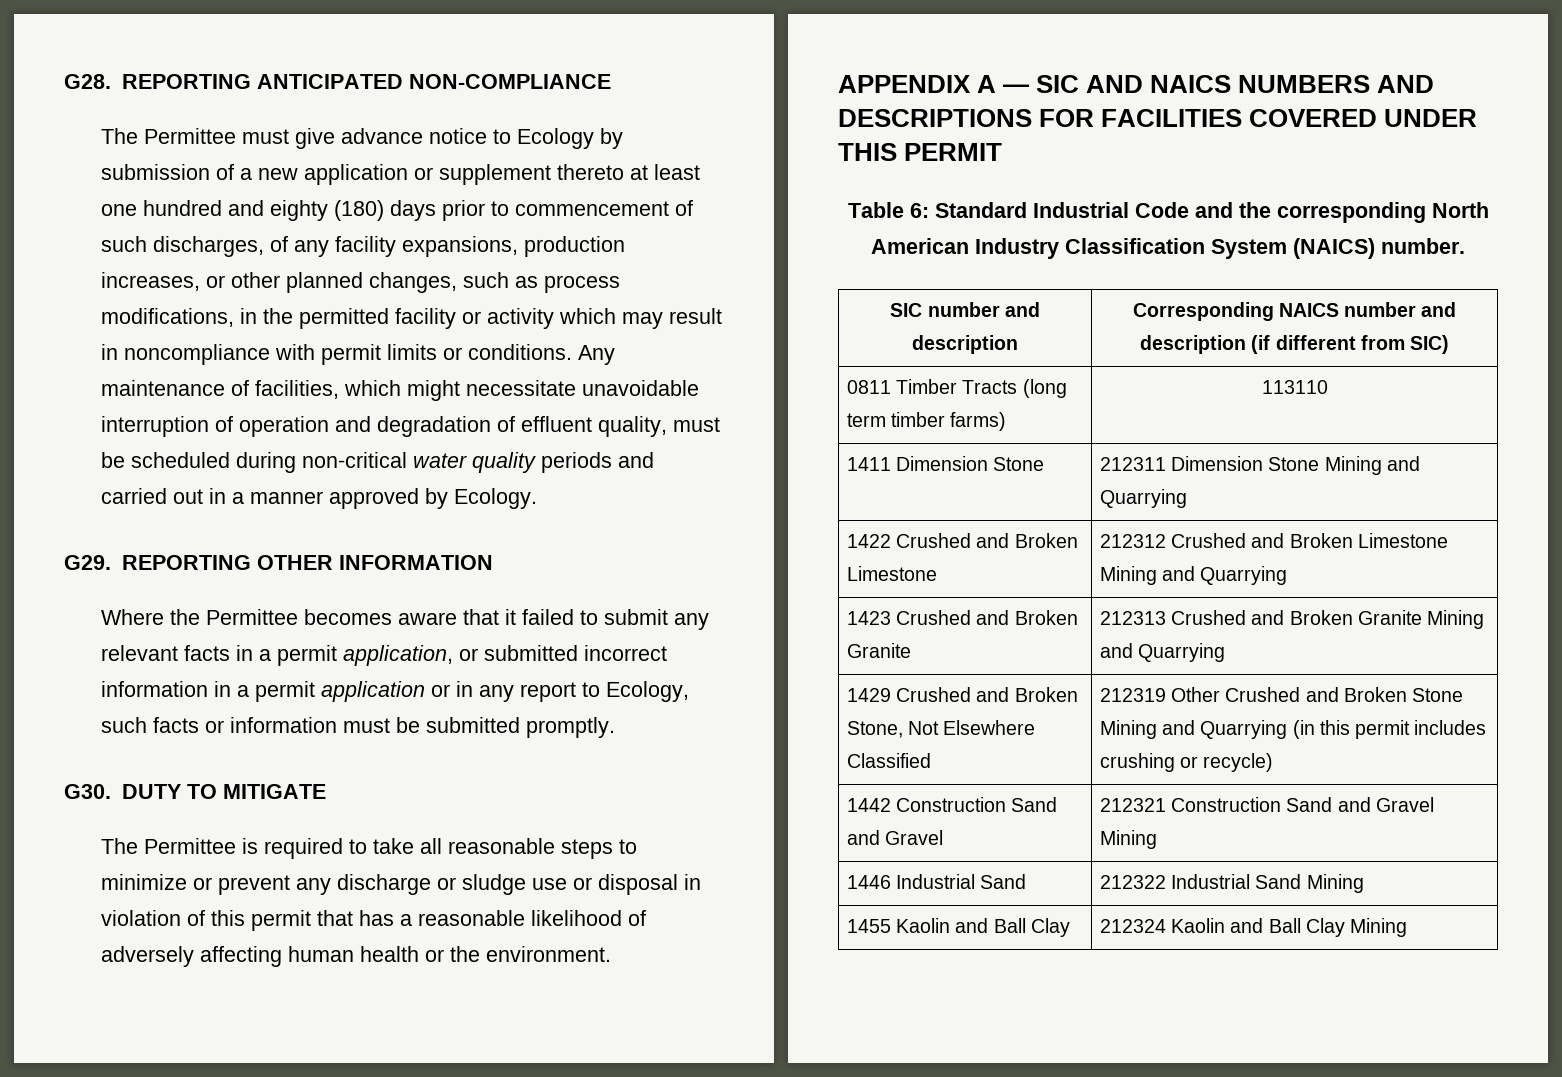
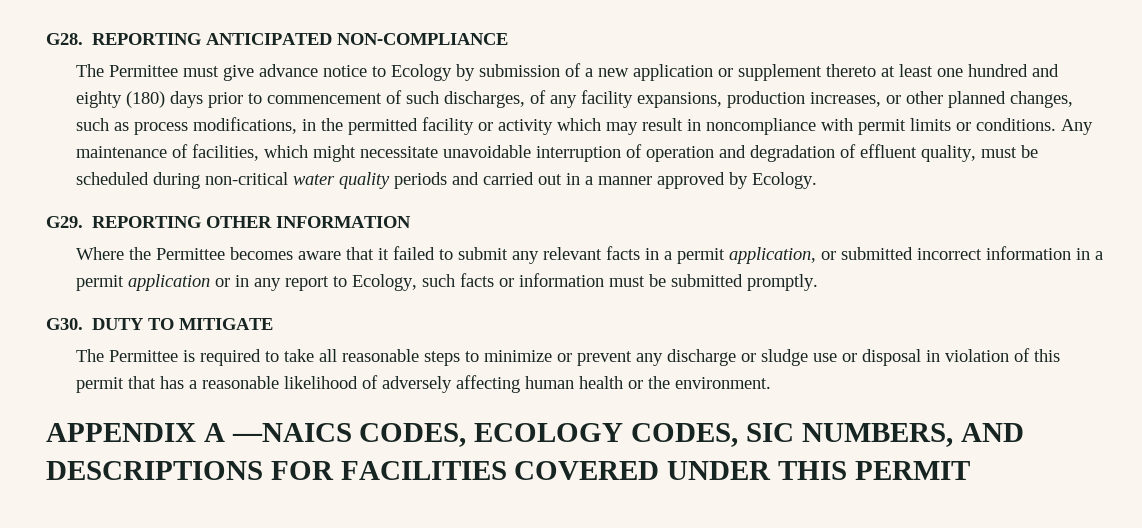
- APPENDIX A — SIC AND NAICS NUMBERS AND DESCRIPTIONS FOR FACILITIES COVERED UNDER THIS PERMIT
+ APPENDIX A —NAICS CODES, ECOLOGY CODES, SIC NUMBERS, AND DESCRIPTIONS FOR FACILITIES COVERED UNDER THIS PERMIT
- Table 6: Standard Industrial Code and the corresponding North American Industry Classification System (NAICS) number.
- SIC number and description | Corresponding NAICS number and description (if different from SIC)
- 0811 Timber Tracts (long term timber farms) | 113110
- 1411 Dimension Stone | 212311 Dimension Stone Mining and Quarrying
- 1422 Crushed and Broken Limestone | 212312 Crushed and Broken Limestone Mining and Quarrying
- 1423 Crushed and Broken Granite | 212313 Crushed and Broken Granite Mining and Quarrying
- 1429 Crushed and Broken Stone, Not Elsewhere Classified | 212319 Other Crushed and Broken Stone Mining and Quarrying (in this permit includes crushing or recycle)
- 1442 Construction Sand and Gravel | 212321 Construction Sand and Gravel Mining
- 1446 Industrial Sand | 212322 Industrial Sand Mining
- 1455 Kaolin and Ball Clay | 212324 Kaolin and Ball Clay Mining

